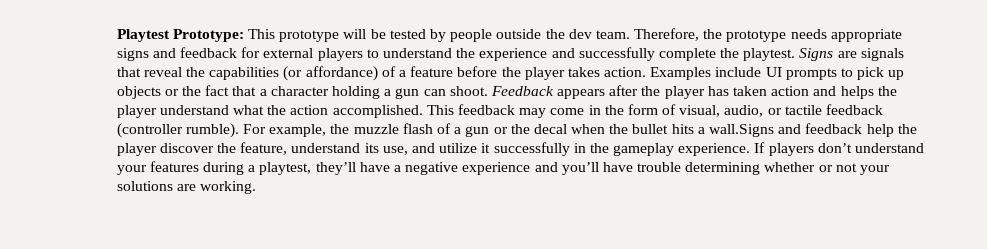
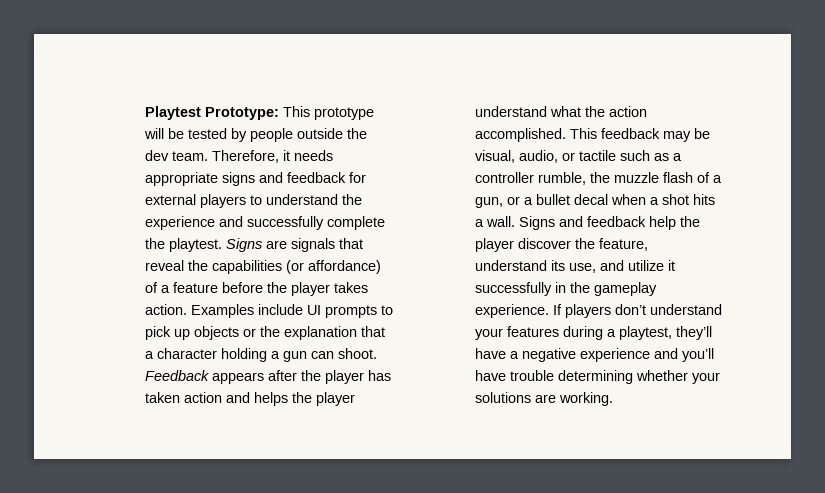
- Therefore, the prototype needs appropriate signs and feedback for external players to understand the experience and successfully complete the playtest.
+ Therefore, it needs appropriate signs and feedback for external players to understand the experience and successfully complete the playtest.
- Examples include UI prompts to pick up objects or the fact that a character holding a gun can shoot.
+ Examples include UI prompts to pick up objects or the explanation that a character holding a gun can shoot.
- This feedback may come in the form of visual, audio, or tactile feedback (controller rumble). For example, the muzzle flash of a gun or the decal when the bullet hits a wall.Signs and feedback help the player discover the feature, understand its use, and utilize it successfully in the gameplay experience.
+ This feedback may be visual, audio, or tactile such as a controller rumble, the muzzle flash of a gun, or a bullet decal when a shot hits a wall. Signs and feedback help the player discover the feature, understand its use, and utilize it successfully in the gameplay experience.
- If players don’t understand your features during a playtest, they’ll have a negative experience and you’ll have trouble determining whether or not your solutions are working.
+ If players don’t understand your features during a playtest, they’ll have a negative experience and you’ll have trouble determining whether your solutions are working.

